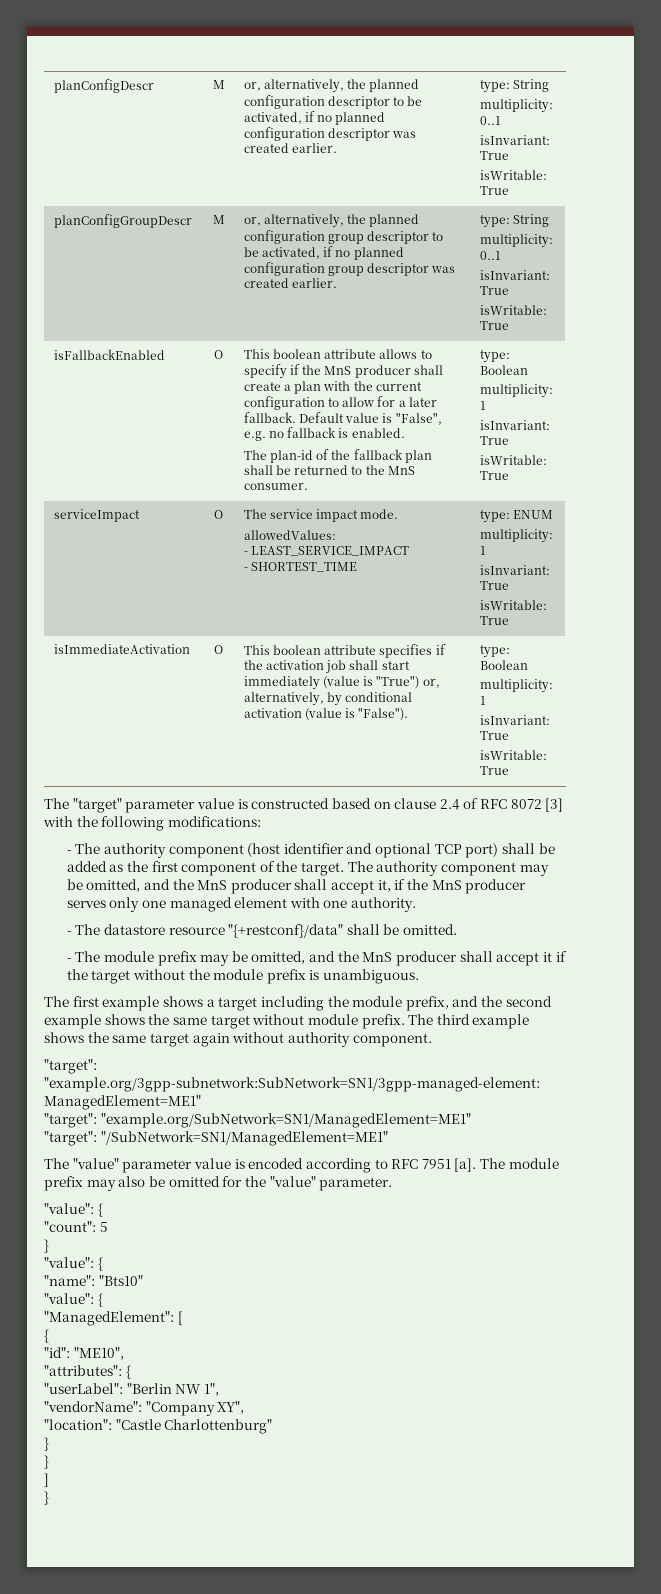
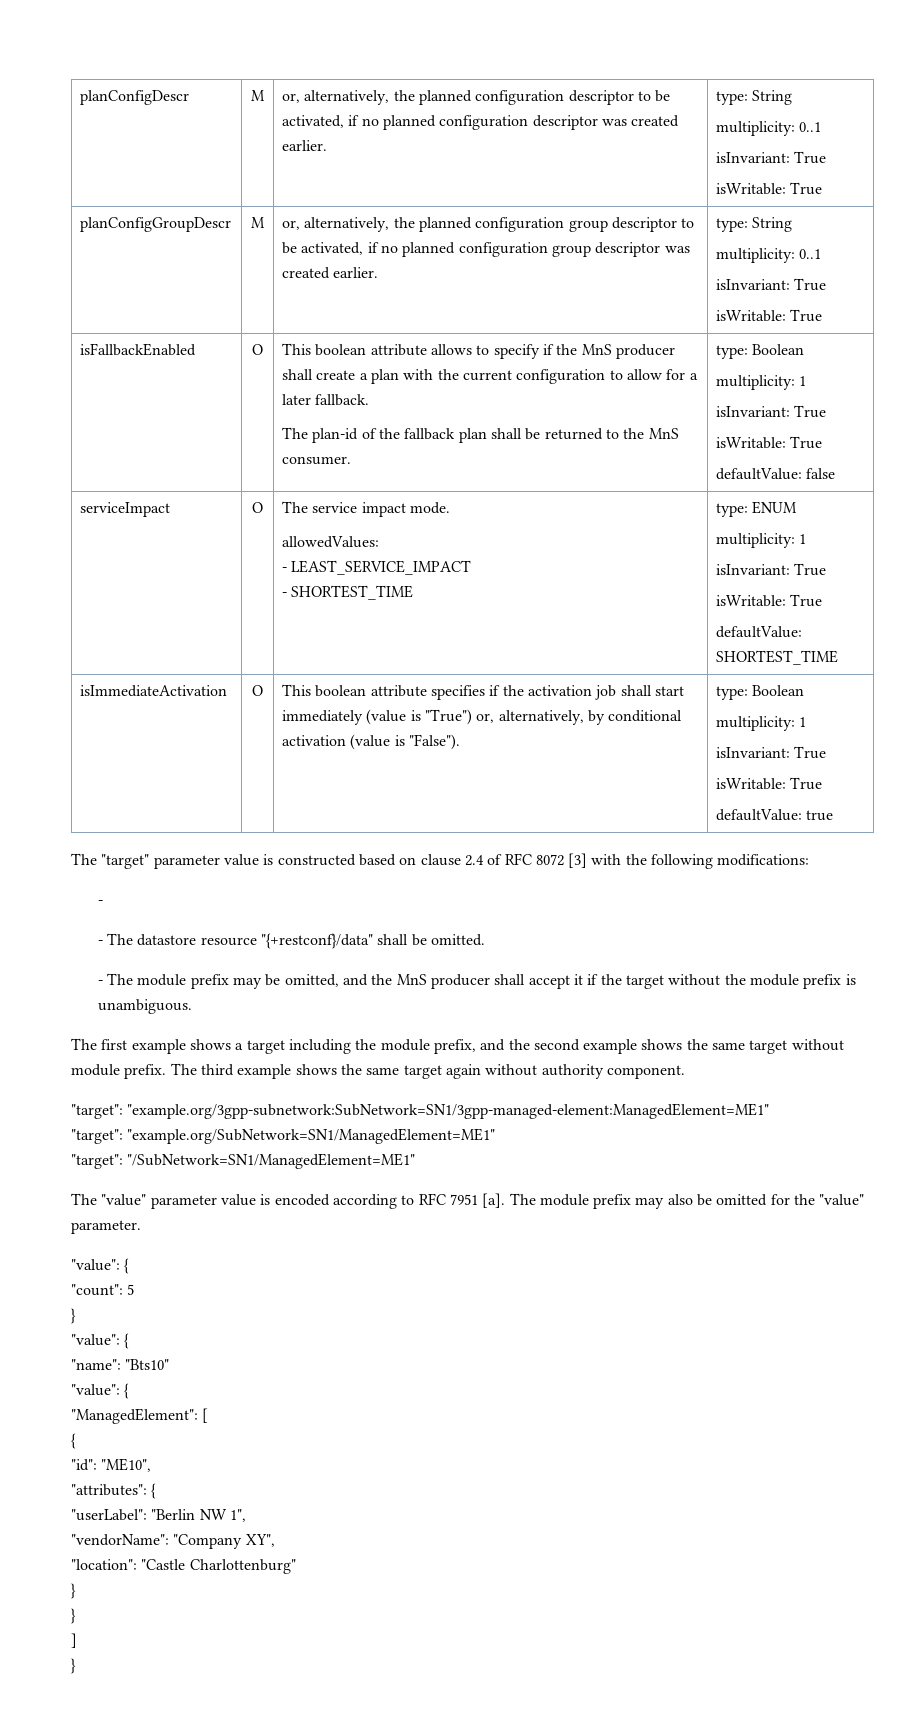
- Default value is "False", e.g. no fallback is enabled.
+ defaultValue: false
  serviceImpact | O | The service impact mode.
  allowedValues:
  - LEAST_SERVICE_IMPACT
  - SHORTEST_TIME | type: ENUM
  multiplicity: 1
  isInvariant: True
  isWritable: True
+ defaultValue: SHORTEST_TIME
  isImmediateActivation | O | This boolean attribute specifies if the activation job shall start immediately (value is "True") or, alternatively, by conditional activation (value is "False"). | type: Boolean
  multiplicity: 1
  isInvariant: True
  isWritable: True
+ defaultValue: true
  The "target" parameter value is constructed based on clause 2.4 of RFC 8072 [3] with the following modifications:
- - The authority component (host identifier and optional TCP port) shall be added as the first component of the target. The authority component may be omitted, and the MnS producer shall accept it, if the MnS producer serves only one managed element with one authority.
+ -

